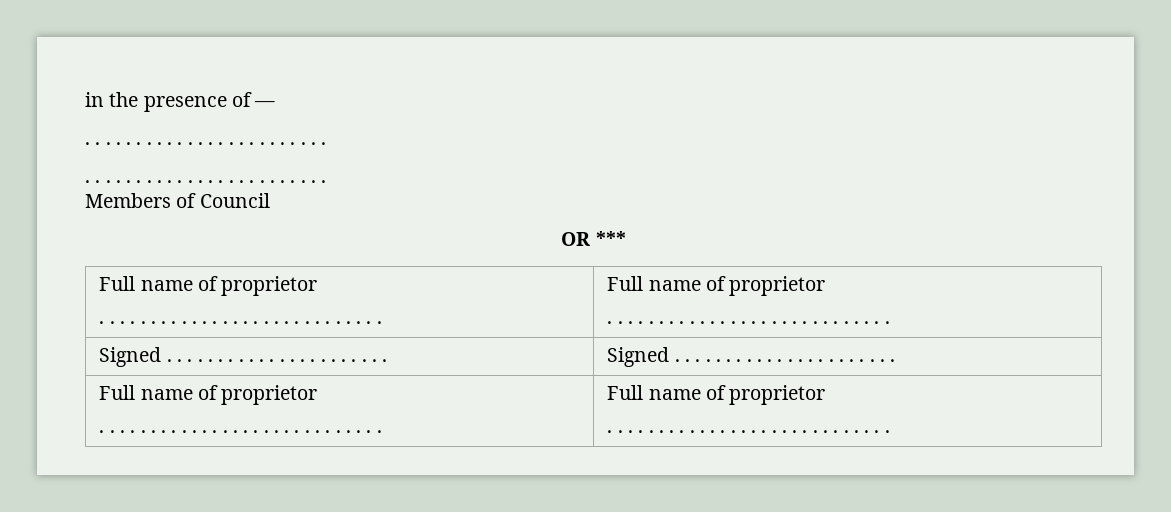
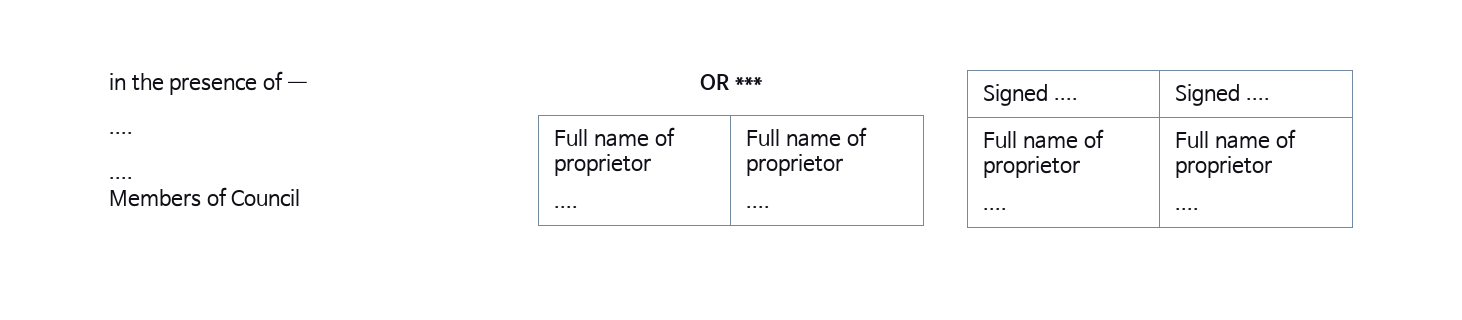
  in the presence of —
- . . . . . . . . . . . . . . . . . . . . . . . .
- . . . . . . . . . . . . . . . . . . . . . . . .
+ ....
+ ....
  OR ***
  Full name of proprietor
- . . . . . . . . . . . . . . . . . . . . . . . . . . . . | Full name of proprietor
- . . . . . . . . . . . . . . . . . . . . . . . . . . . .
- Signed . . . . . . . . . . . . . . . . . . . . . . | Signed . . . . . . . . . . . . . . . . . . . . . .
+ .... | Full name of proprietor
+ ....
+ Signed .... | Signed ....
  Full name of proprietor
- . . . . . . . . . . . . . . . . . . . . . . . . . . . . | Full name of proprietor
- . . . . . . . . . . . . . . . . . . . . . . . . . . . .
+ .... | Full name of proprietor
+ ....

